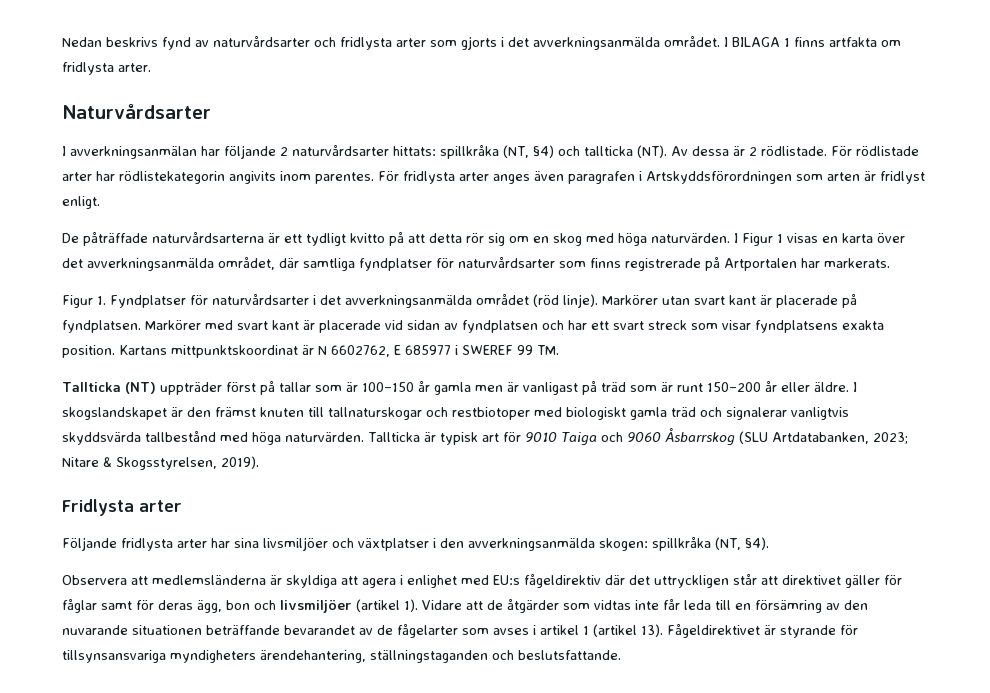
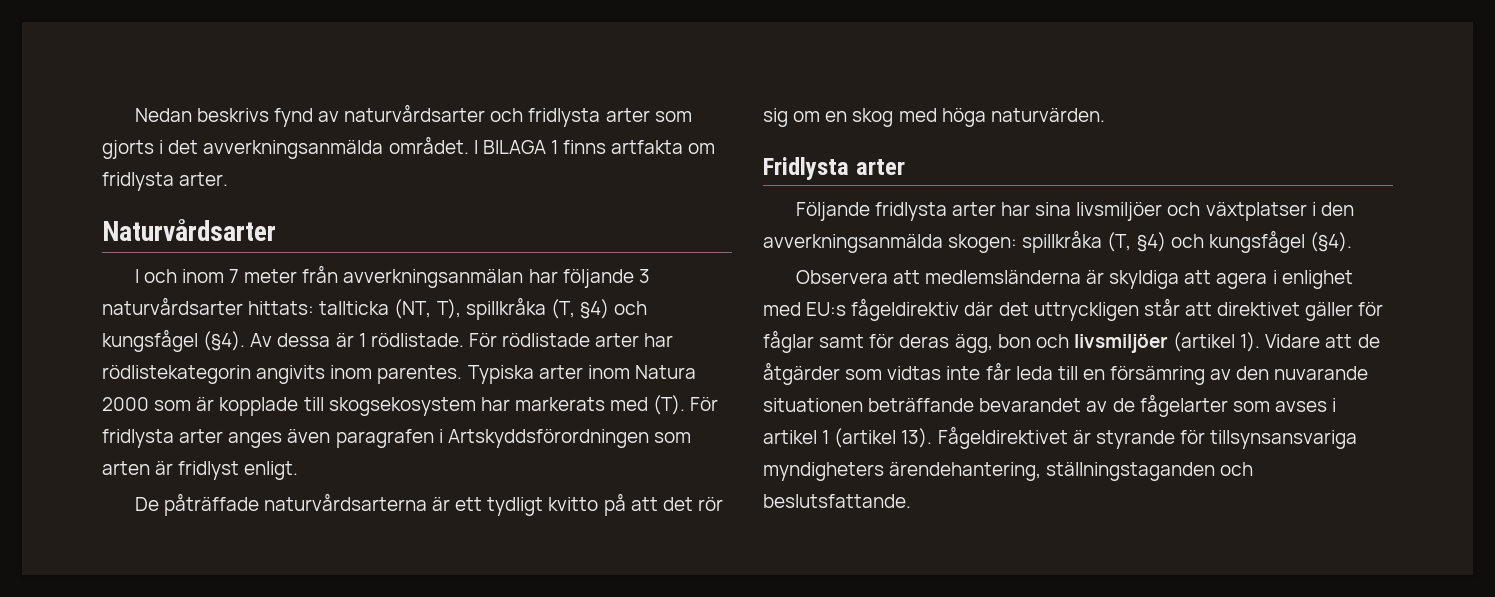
- I avverkningsanmälan har följande 2 naturvårdsarter hittats: spillkråka (NT, §4) och tallticka (NT). Av dessa är 2 rödlistade.
+ I och inom 7 meter från avverkningsanmälan har följande 3 naturvårdsarter hittats: tallticka (NT, T), spillkråka (T, §4) och kungsfågel (§4). Av dessa är 1 rödlistade.
- För fridlysta arter anges även paragrafen i Artskyddsförordningen som arten är fridlyst enligt.
+ Typiska arter inom Natura 2000 som är kopplade till skogsekosystem har markerats med (T). För fridlysta arter anges även paragrafen i Artskyddsförordningen som arten är fridlyst enligt.
- De påträffade naturvårdsarterna är ett tydligt kvitto på att detta rör sig om en skog med höga naturvärden. I Figur 1 visas en karta över det avverkningsanmälda området, där samtliga fyndplatser för naturvårdsarter som finns registrerade på Artportalen har markerats.
- Figur 1. Fyndplatser för naturvårdsarter i det avverkningsanmälda området (röd linje). Markörer utan svart kant är placerade på fyndplatsen. Markörer med svart kant är placerade vid sidan av fyndplatsen och har ett svart streck som visar fyndplatsens exakta position. Kartans mittpunktskoordinat är N 6602762, E 685977 i SWEREF 99 TM.
- Tallticka (NT) uppträder först på tallar som är 100–150 år gamla men är vanligast på träd som är runt 150–200 år eller äldre. I skogslandskapet är den främst knuten till tallnaturskogar och restbiotoper med biologiskt gamla träd och signalerar vanligtvis skyddsvärda tallbestånd med höga naturvärden. Tallticka är typisk art för 9010 Taiga och 9060 Åsbarrskog (SLU Artdatabanken, 2023; Nitare & Skogsstyrelsen, 2019).
+ De påträffade naturvårdsarterna är ett tydligt kvitto på att det rör sig om en skog med höga naturvärden.
- Följande fridlysta arter har sina livsmiljöer och växtplatser i den avverkningsanmälda skogen: spillkråka (NT, §4).
+ Följande fridlysta arter har sina livsmiljöer och växtplatser i den avverkningsanmälda skogen: spillkråka (T, §4) och kungsfågel (§4).

